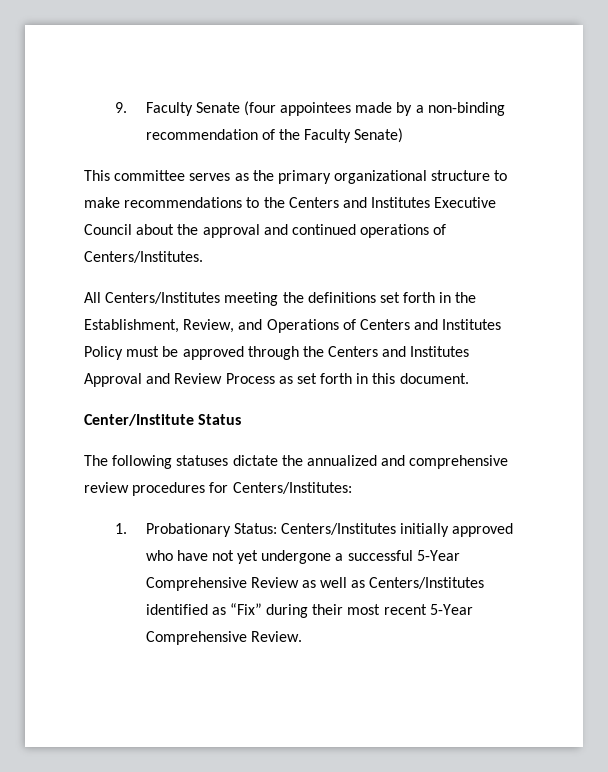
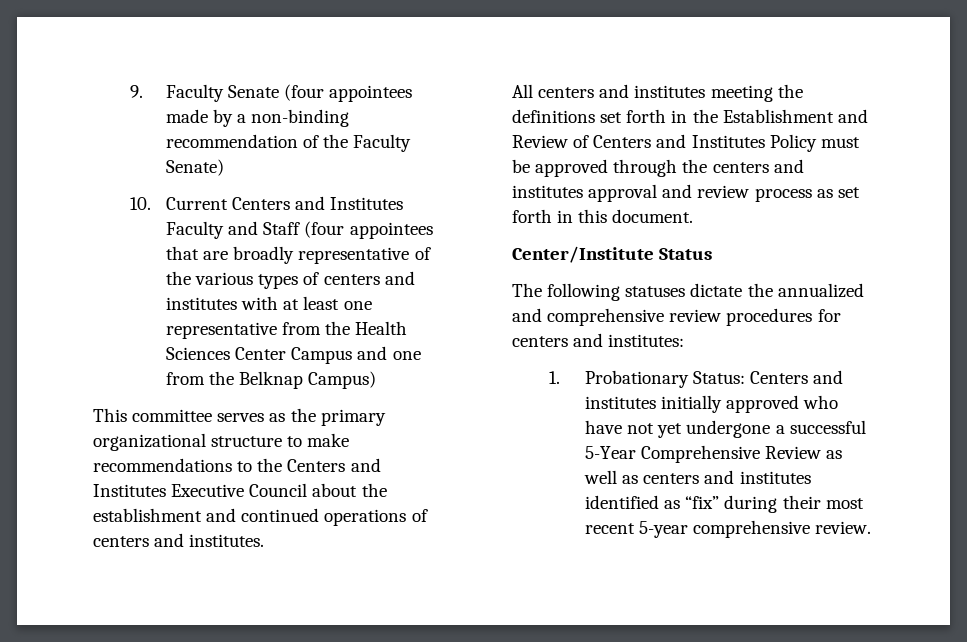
+ 10. Current Centers and Institutes Faculty and Staff (four appointees that are broadly representative of the various types of centers and institutes with at least one representative from the Health Sciences Center Campus and one from the Belknap Campus)
- This committee serves as the primary organizational structure to make recommendations to the Centers and Institutes Executive Council about the approval and continued operations of Centers/Institutes.
- All Centers/Institutes meeting the definitions set forth in the Establishment, Review, and Operations of Centers and Institutes Policy must be approved through the Centers and Institutes Approval and Review Process as set forth in this document.
+ This committee serves as the primary organizational structure to make recommendations to the Centers and Institutes Executive Council about the establishment and continued operations of centers and institutes.
+ All centers and institutes meeting the definitions set forth in the Establishment and Review of Centers and Institutes Policy must be approved through the centers and institutes approval and review process as set forth in this document.
- The following statuses dictate the annualized and comprehensive review procedures for Centers/Institutes:
+ The following statuses dictate the annualized and comprehensive review procedures for centers and institutes:
- 1. Probationary Status: Centers/Institutes initially approved who have not yet undergone a successful 5-Year Comprehensive Review as well as Centers/Institutes identified as “Fix” during their most recent 5-Year Comprehensive Review.
+ 1. Probationary Status: Centers and institutes initially approved who have not yet undergone a successful 5-Year Comprehensive Review as well as centers and institutes identified as “fix” during their most recent 5-year comprehensive review.

